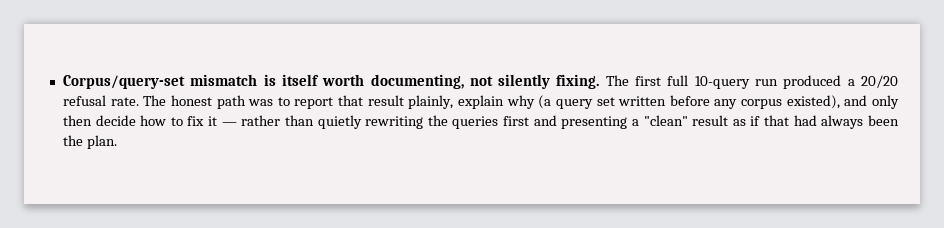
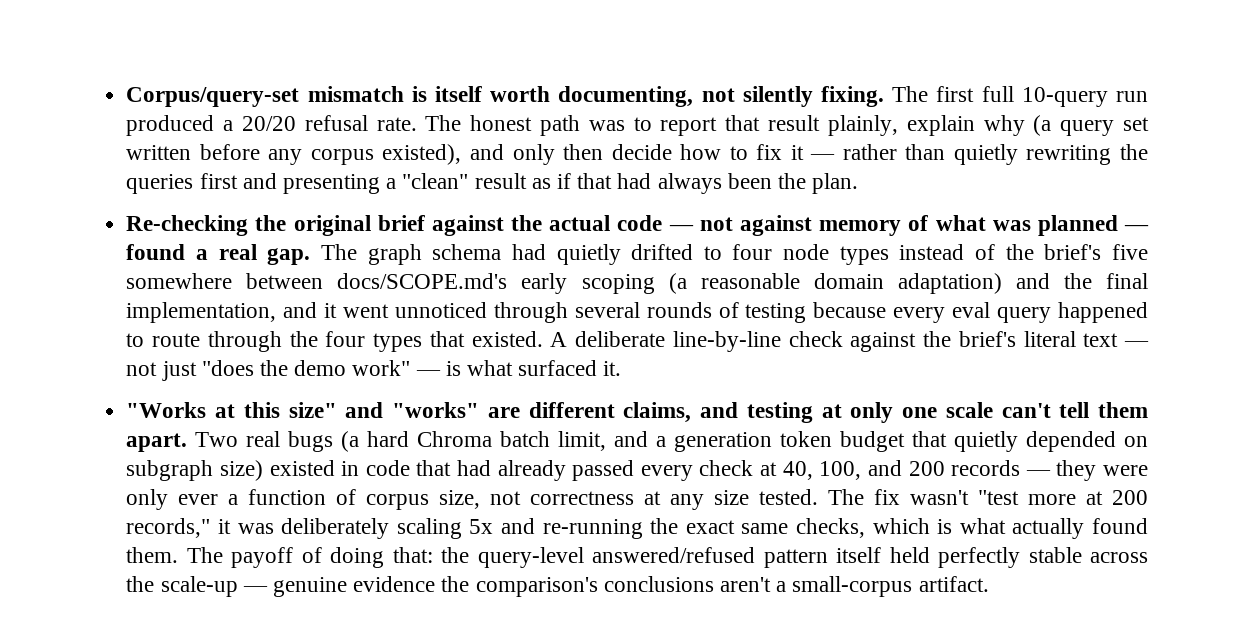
+ Re-checking the original brief against the actual code — not against memory of what was planned — found a real gap. The graph schema had quietly drifted to four node types instead of the brief's five somewhere between docs/SCOPE.md's early scoping (a reasonable domain adaptation) and the final implementation, and it went unnoticed through several rounds of testing because every eval query happened to route through the four types that existed. A deliberate line-by-line check against the brief's literal text — not just "does the demo work" — is what surfaced it.
+ "Works at this size" and "works" are different claims, and testing at only one scale can't tell them apart. Two real bugs (a hard Chroma batch limit, and a generation token budget that quietly depended on subgraph size) existed in code that had already passed every check at 40, 100, and 200 records — they were only ever a function of corpus size, not correctness at any size tested. The fix wasn't "test more at 200 records," it was deliberately scaling 5x and re-running the exact same checks, which is what actually found them. The payoff of doing that: the query-level answered/refused pattern itself held perfectly stable across the scale-up — genuine evidence the comparison's conclusions aren't a small-corpus artifact.

